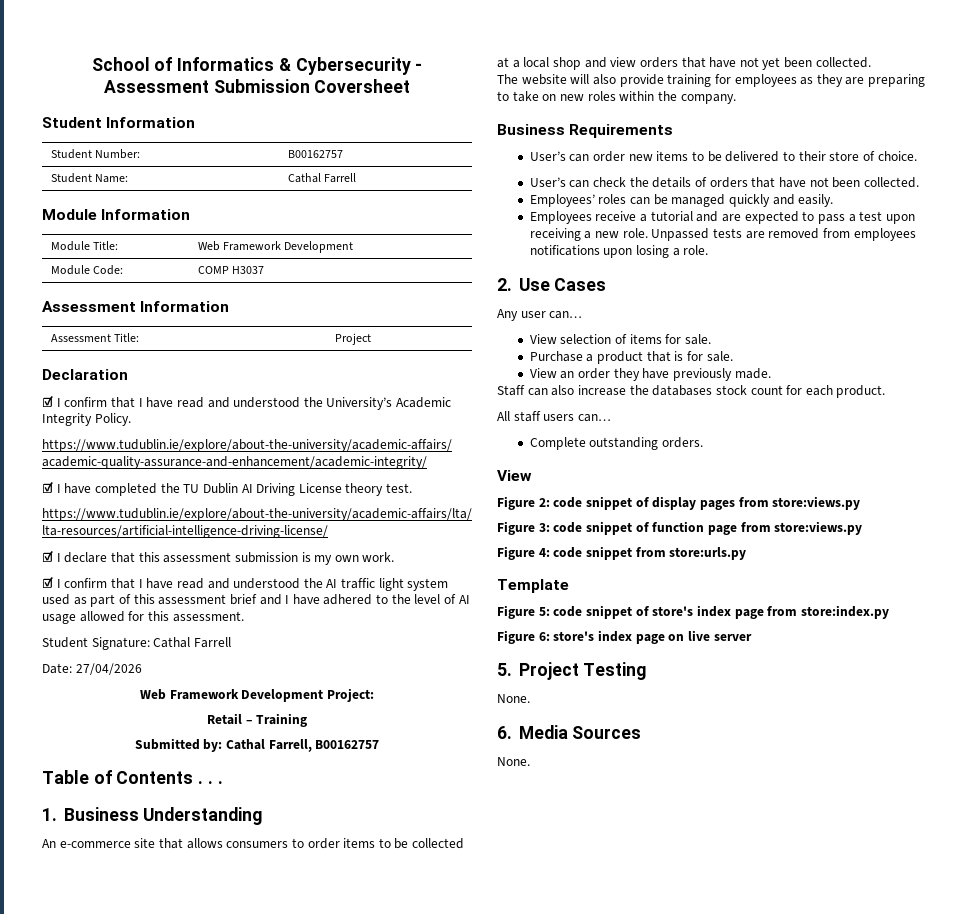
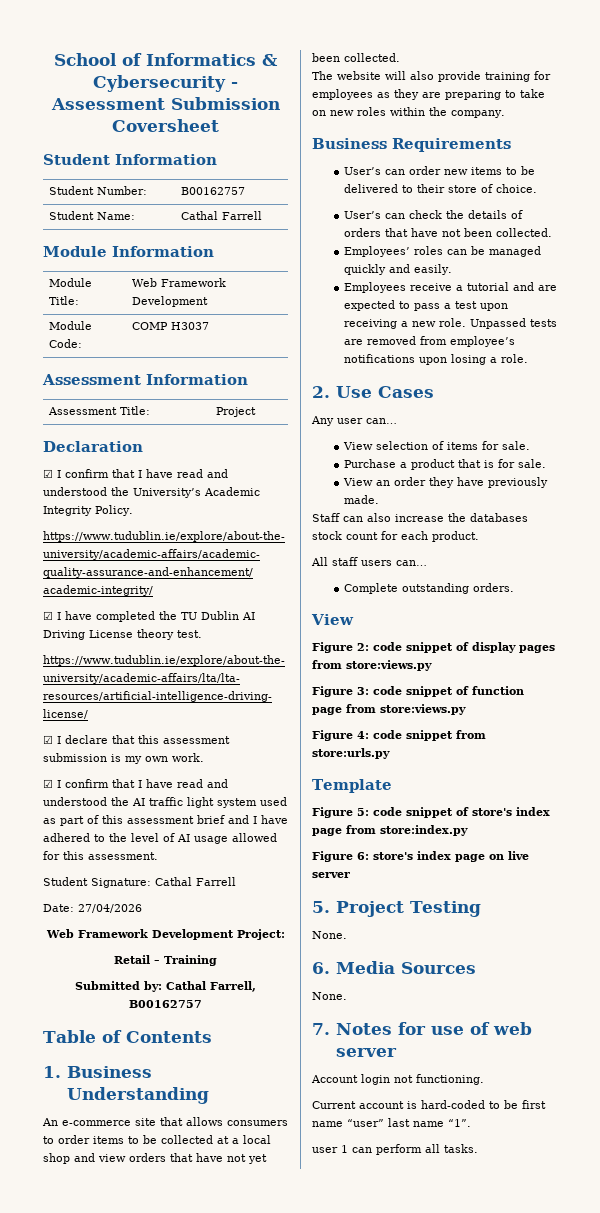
- Table of Contents . . .
+ Table of Contents
- Unpassed tests are removed from employees notifications upon losing a role.
+ Unpassed tests are removed from employee’s notifications upon losing a role.
+ 7. Notes for use of web server
+ Account login not functioning.
+ Current account is hard-coded to be first name “user” last name “1”.
+ user 1 can perform all tasks.

